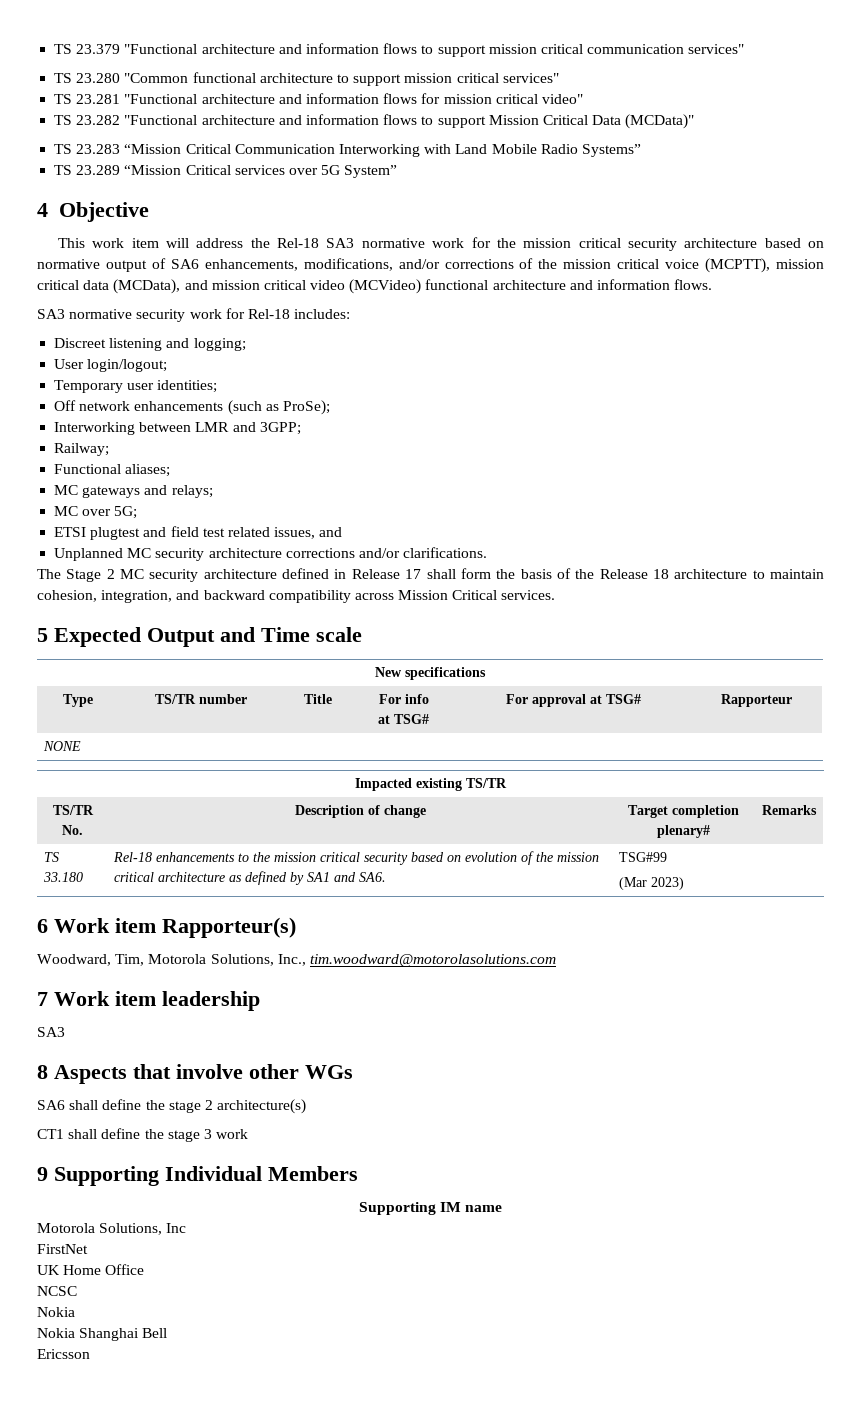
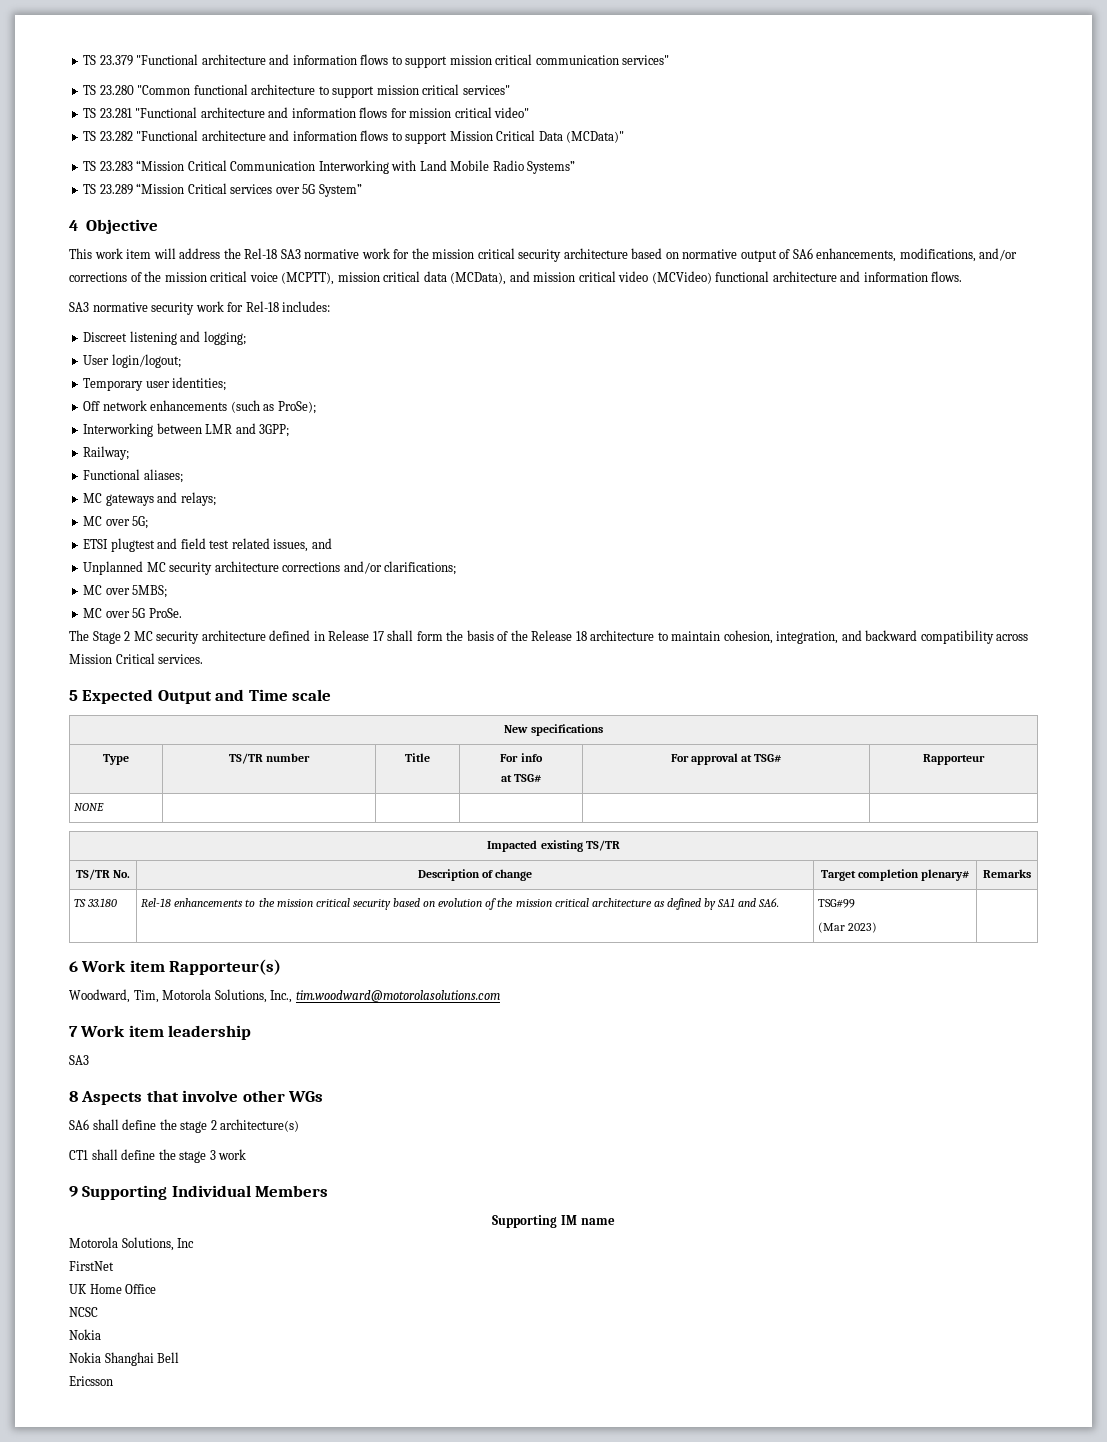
- Unplanned MC security architecture corrections and/or clarifications.
+ Unplanned MC security architecture corrections and/or clarifications;
+ MC over 5MBS;
+ MC over 5G ProSe.

